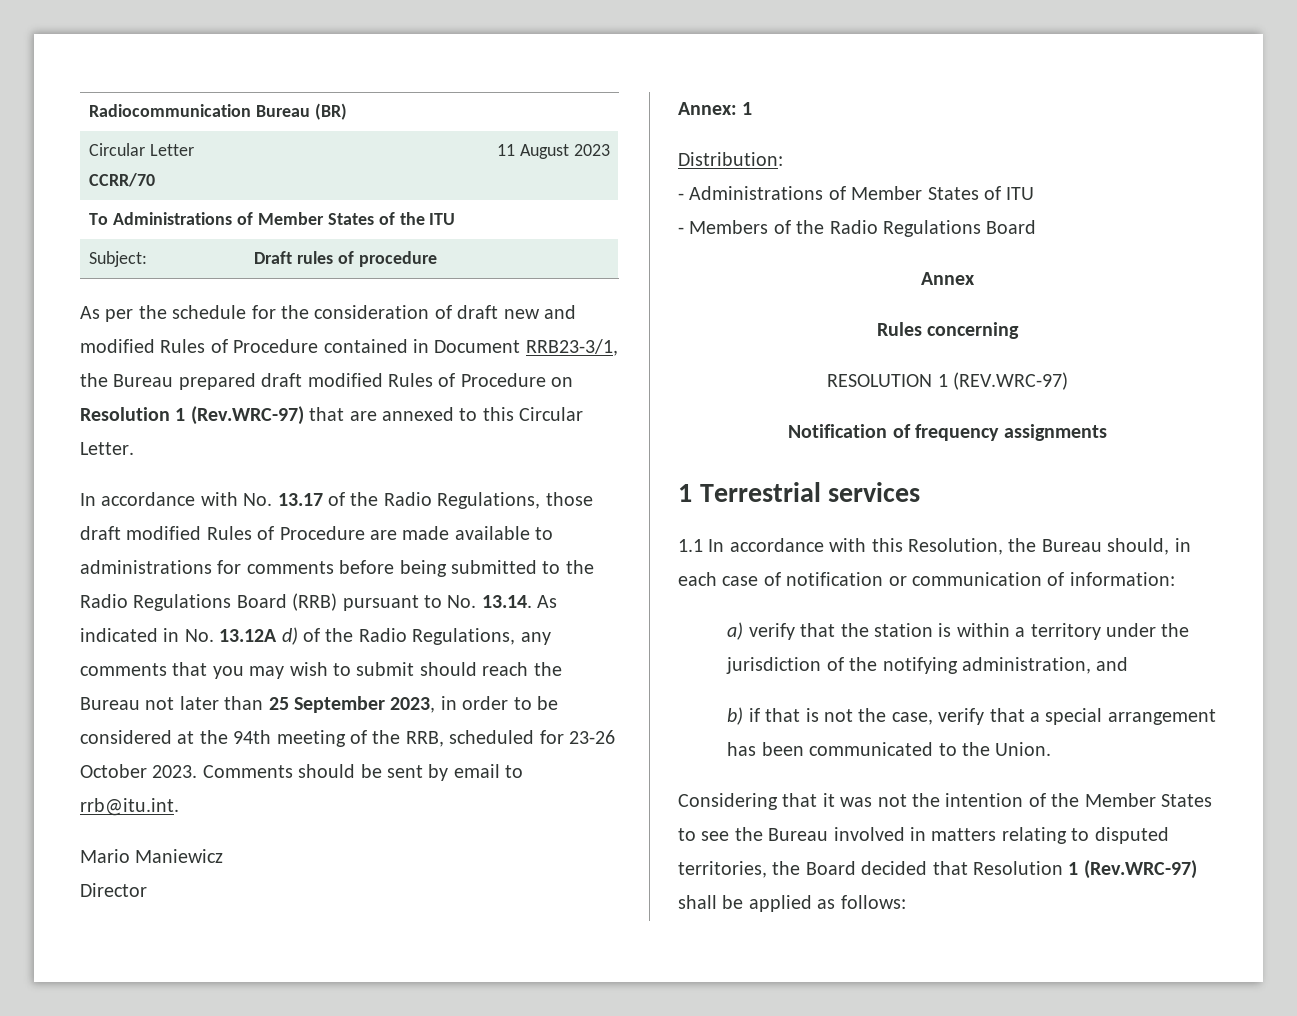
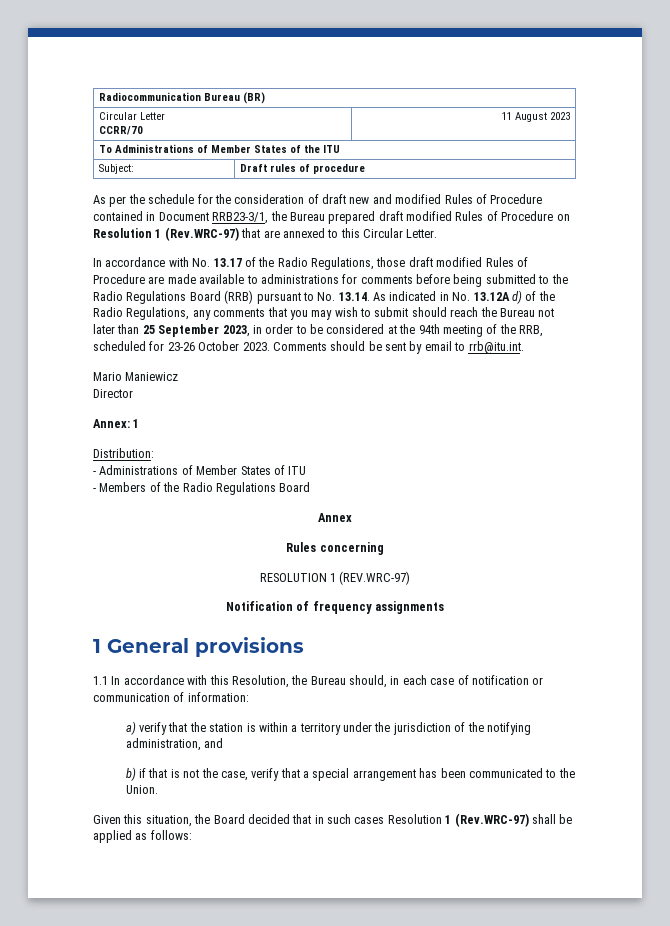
- 1 Terrestrial services
+ 1 General provisions
- Considering that it was not the intention of the Member States to see the Bureau involved in matters relating to disputed territories, the Board decided that Resolution 1 (Rev.WRC-97) shall be applied as follows:
+ Given this situation, the Board decided that in such cases Resolution 1 (Rev.WRC-97) shall be applied as follows:

